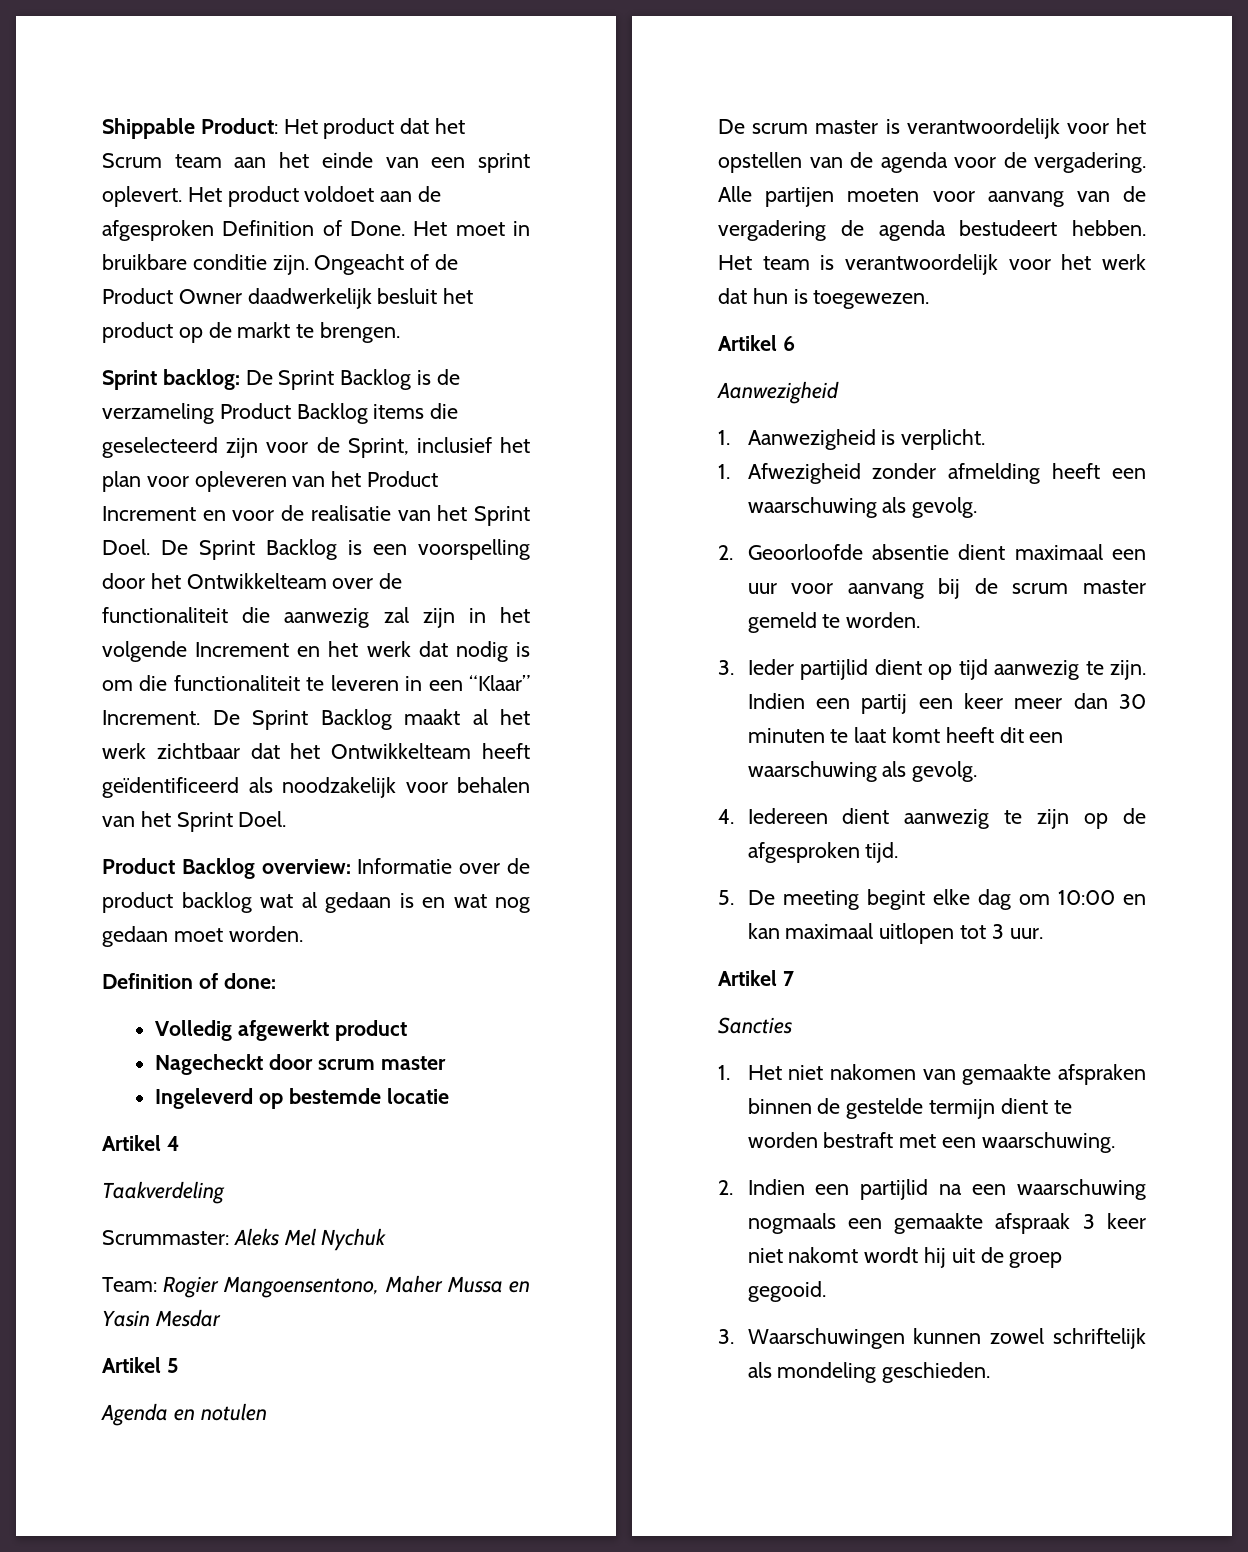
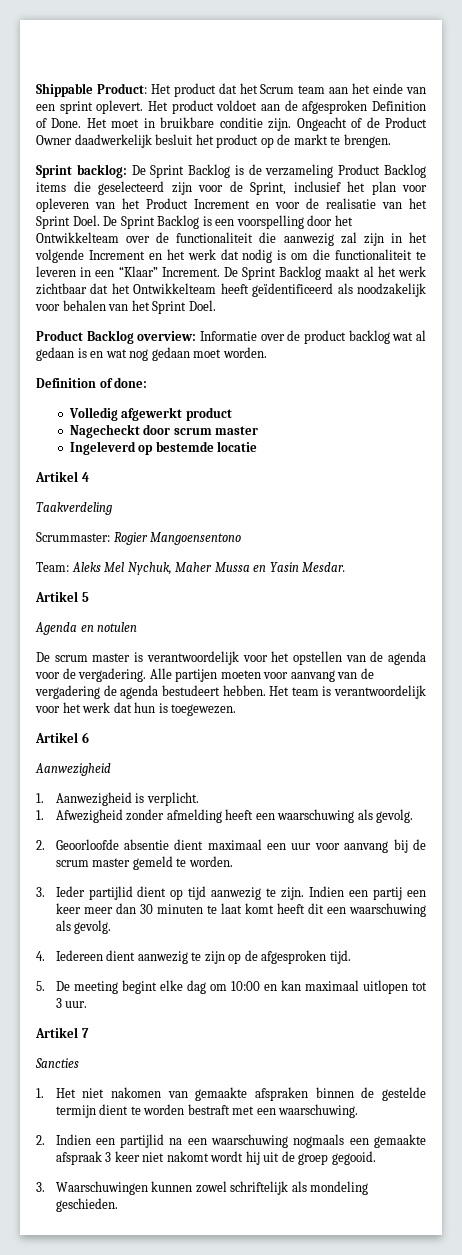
- Scrummaster: Aleks Mel Nychuk
- Team: Rogier Mangoensentono, Maher Mussa en Yasin Mesdar
+ Scrummaster: Rogier Mangoensentono
+ Team: Aleks Mel Nychuk, Maher Mussa en Yasin Mesdar.

